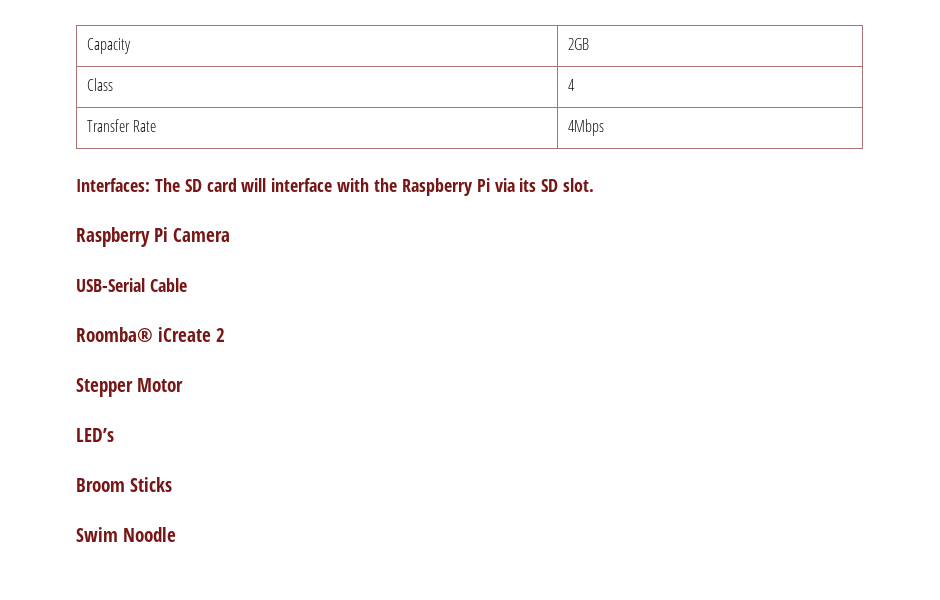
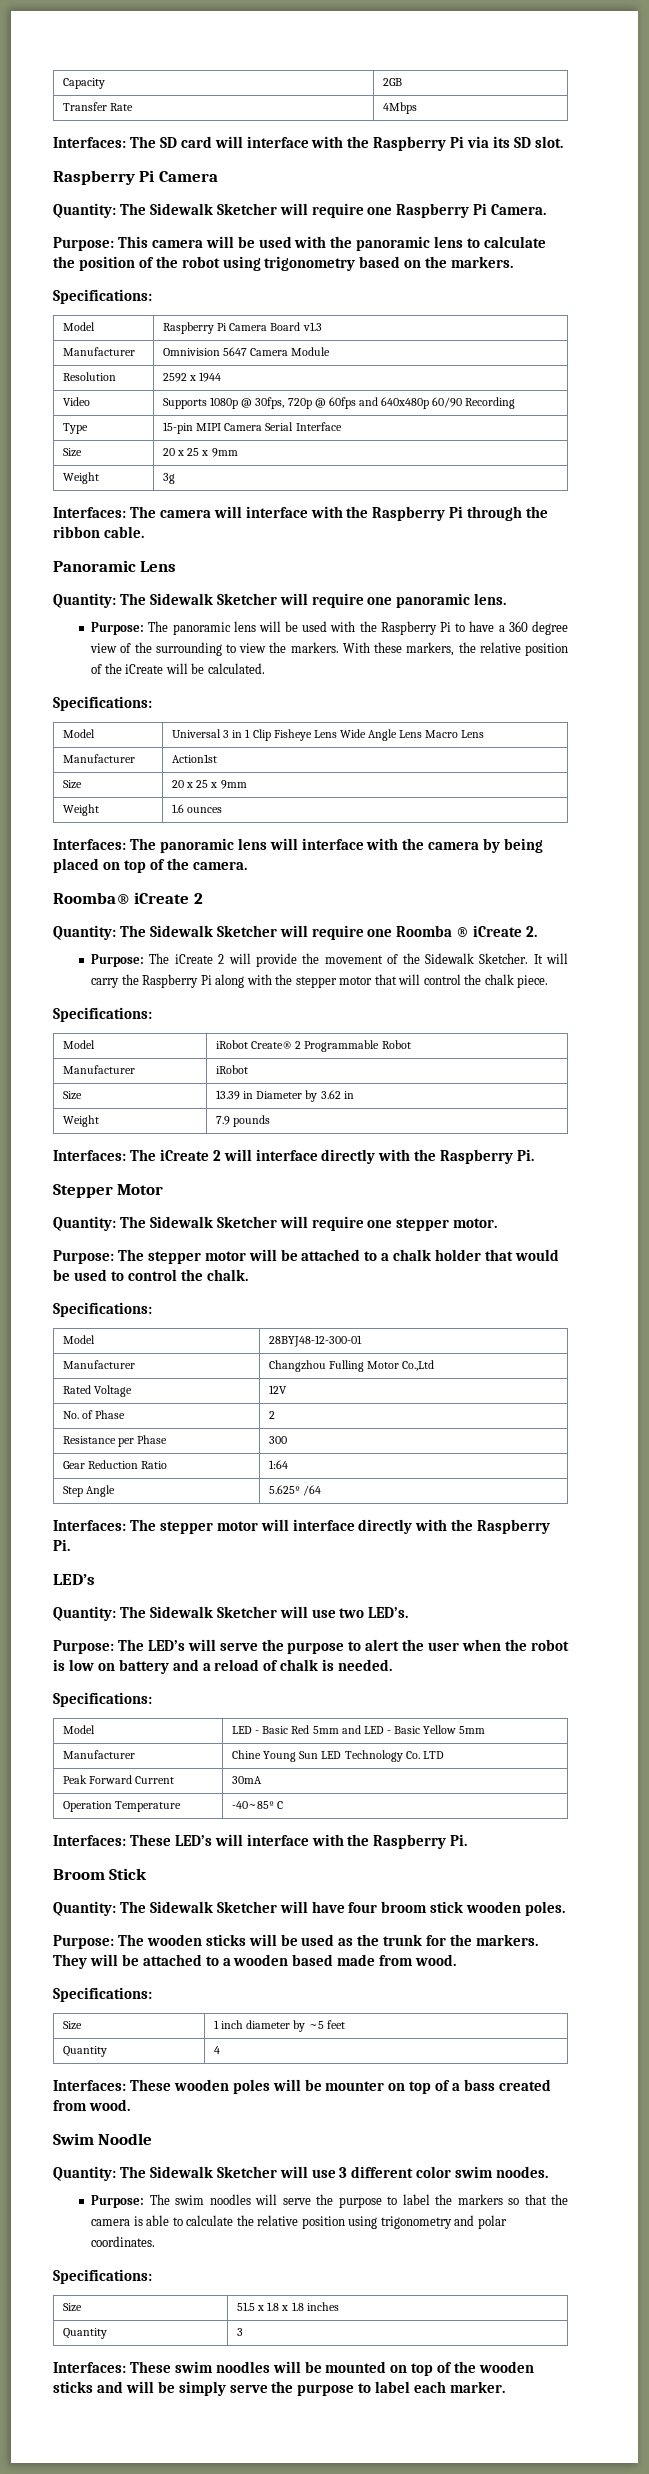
- Class | 4
- USB-Serial Cable
+ Quantity: The Sidewalk Sketcher will require one Raspberry Pi Camera.
+ Purpose: This camera will be used with the panoramic lens to calculate the position of the robot using trigonometry based on the markers.
+ Specifications:
+ Model | Raspberry Pi Camera Board v1.3
+ Manufacturer | Omnivision 5647 Camera Module
+ Resolution | 2592 x 1944
+ Video | Supports 1080p @ 30fps, 720p @ 60fps and 640x480p 60/90 Recording
+ Type | 15-pin MIPI Camera Serial Interface
+ Size | 20 x 25 x 9mm
+ Weight | 3g
+ Interfaces: The camera will interface with the Raspberry Pi through the ribbon cable.
+ Panoramic Lens
+ Quantity: The Sidewalk Sketcher will require one panoramic lens.
+ Purpose: The panoramic lens will be used with the Raspberry Pi to have a 360 degree view of the surrounding to view the markers. With these markers, the relative position of the iCreate will be calculated.
+ Specifications:
+ Model | Universal 3 in 1 Clip Fisheye Lens Wide Angle Lens Macro Lens
+ Manufacturer | Action1st
+ Size | 20 x 25 x 9mm
+ Weight | 1.6 ounces
+ Interfaces: The panoramic lens will interface with the camera by being placed on top of the camera.
  Roomba® iCreate 2
+ Quantity: The Sidewalk Sketcher will require one Roomba ® iCreate 2.
+ Purpose: The iCreate 2 will provide the movement of the Sidewalk Sketcher. It will carry the Raspberry Pi along with the stepper motor that will control the chalk piece.
+ Specifications:
+ Model | iRobot Create® 2 Programmable Robot
+ Manufacturer | iRobot
+ Size | 13.39 in Diameter by 3.62 in
+ Weight | 7.9 pounds
+ Interfaces: The iCreate 2 will interface directly with the Raspberry Pi.
  Stepper Motor
+ Quantity: The Sidewalk Sketcher will require one stepper motor.
+ Purpose: The stepper motor will be attached to a chalk holder that would be used to control the chalk.
+ Specifications:
+ Model | 28BYJ48-12-300-01
+ Manufacturer | Changzhou Fulling Motor Co.,Ltd
+ Rated Voltage | 12V
+ No. of Phase | 2
+ Resistance per Phase | 300
+ Gear Reduction Ratio | 1:64
+ Step Angle | 5.625º /64
+ Interfaces: The stepper motor will interface directly with the Raspberry Pi.
  LED’s
- Broom Sticks
+ Quantity: The Sidewalk Sketcher will use two LED’s.
+ Purpose: The LED’s will serve the purpose to alert the user when the robot is low on battery and a reload of chalk is needed.
+ Specifications:
+ Model | LED - Basic Red 5mm and LED - Basic Yellow 5mm
+ Manufacturer | Chine Young Sun LED Technology Co. LTD
+ Peak Forward Current | 30mA
+ Operation Temperature | -40~85º C
+ Interfaces: These LED’s will interface with the Raspberry Pi.
+ Broom Stick
+ Quantity: The Sidewalk Sketcher will have four broom stick wooden poles.
+ Purpose: The wooden sticks will be used as the trunk for the markers. They will be attached to a wooden based made from wood.
+ Specifications:
+ Size | 1 inch diameter by ~5 feet
+ Quantity | 4
+ Interfaces: These wooden poles will be mounter on top of a bass created from wood.
  Swim Noodle
+ Quantity: The Sidewalk Sketcher will use 3 different color swim noodes.
+ Purpose: The swim noodles will serve the purpose to label the markers so that the camera is able to calculate the relative position using trigonometry and polar coordinates.
+ Specifications:
+ Size | 51.5 x 1.8 x 1.8 inches
+ Quantity | 3
+ Interfaces: These swim noodles will be mounted on top of the wooden sticks and will be simply serve the purpose to label each marker.

